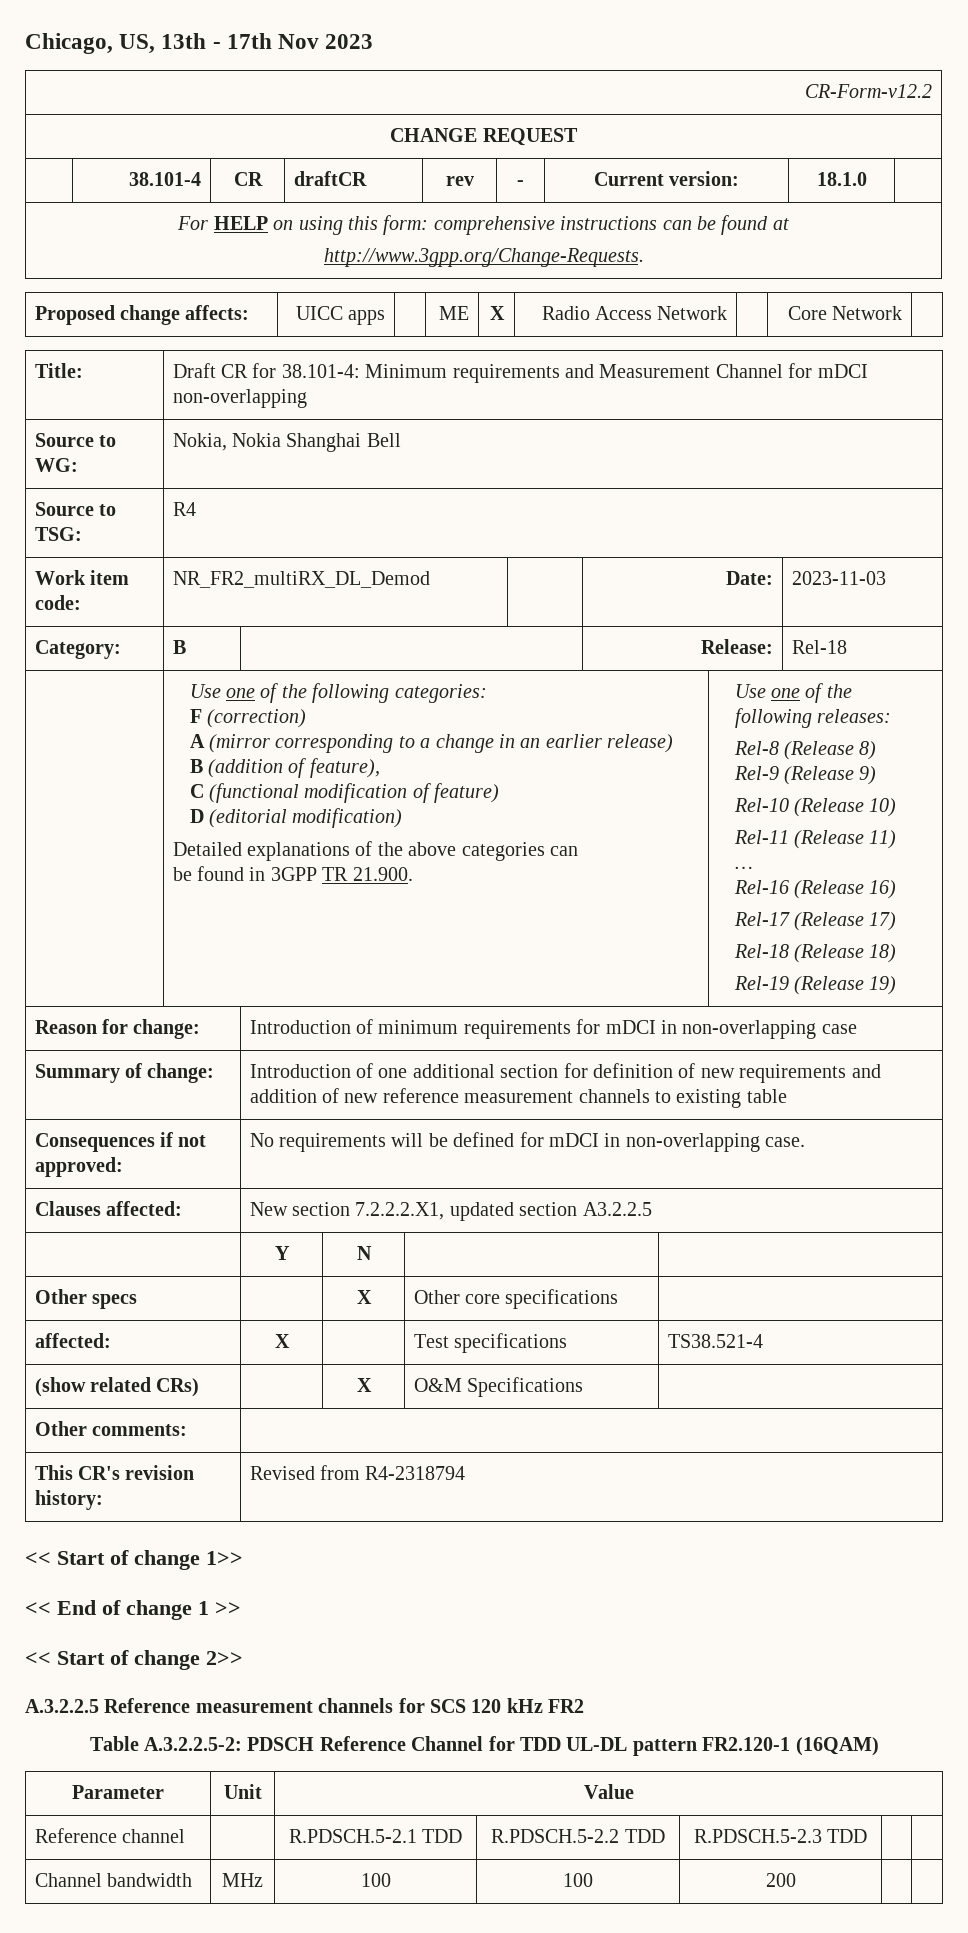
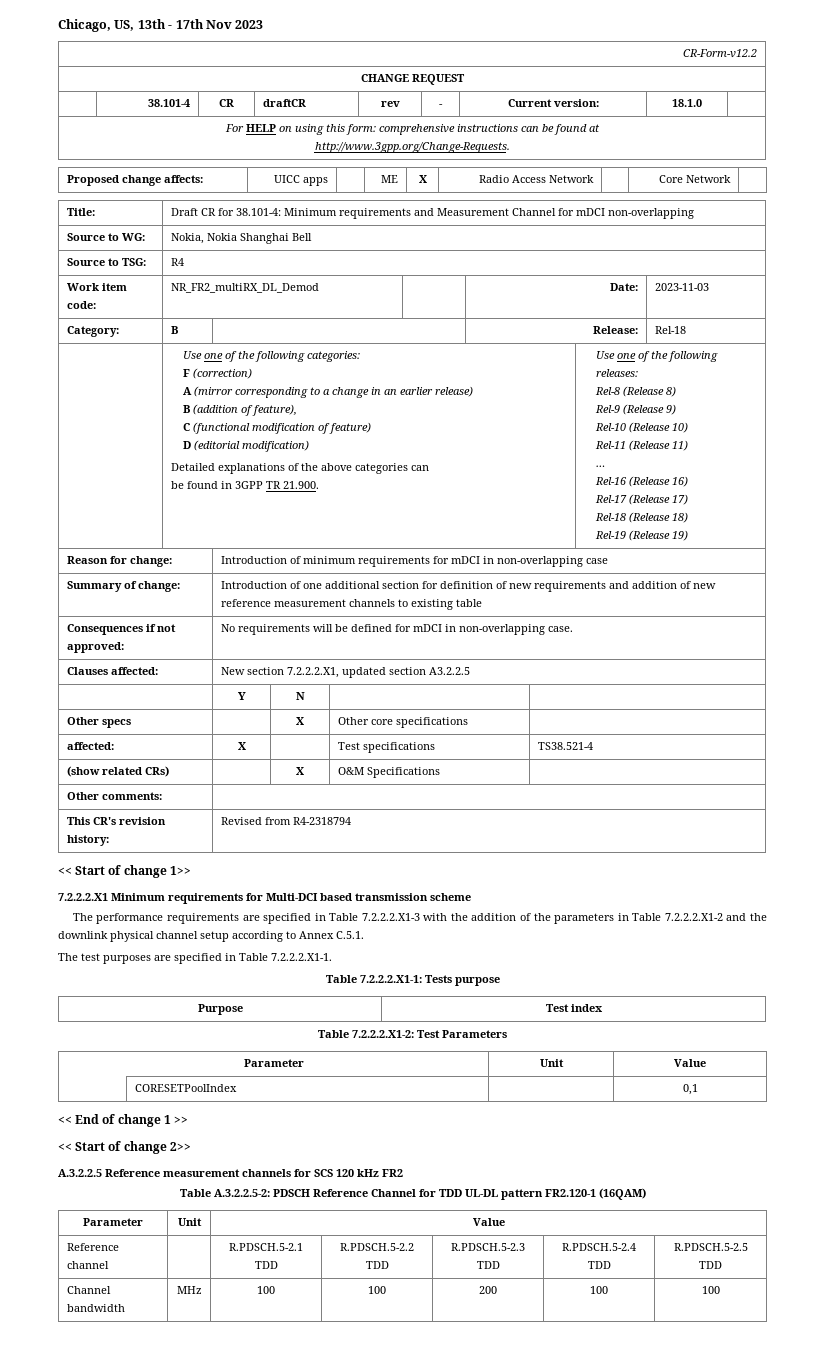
+ 7.2.2.2.X1 Minimum requirements for Multi-DCI based transmission scheme
+ The performance requirements are specified in Table 7.2.2.2.X1-3 with the addition of the parameters in Table 7.2.2.2.X1-2 and the downlink physical channel setup according to Annex C.5.1.
+ The test purposes are specified in Table 7.2.2.2.X1-1.
+ Table 7.2.2.2.X1-1: Tests purpose
+ Purpose | Test index
+ Table 7.2.2.2.X1-2: Test Parameters
+ Parameter | Unit | Value
+ | CORESETPoolIndex | | 0,1
- Reference channel | | R.PDSCH.5-2.1 TDD | R.PDSCH.5-2.2 TDD | R.PDSCH.5-2.3 TDD | |
+ Reference channel | | R.PDSCH.5-2.1 TDD | R.PDSCH.5-2.2 TDD | R.PDSCH.5-2.3 TDD | R.PDSCH.5-2.4 TDD | R.PDSCH.5-2.5 TDD
- Channel bandwidth | MHz | 100 | 100 | 200 | |
+ Channel bandwidth | MHz | 100 | 100 | 200 | 100 | 100

